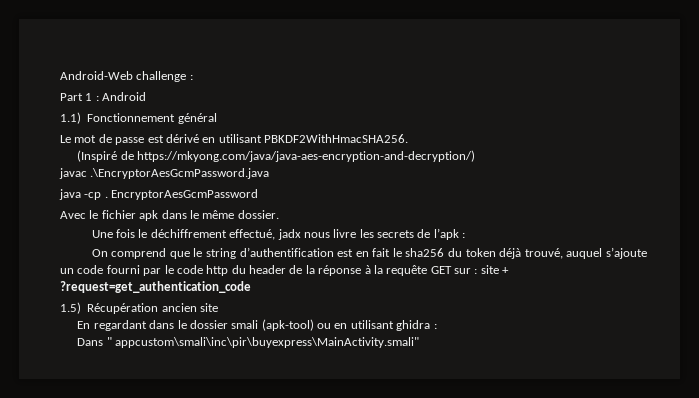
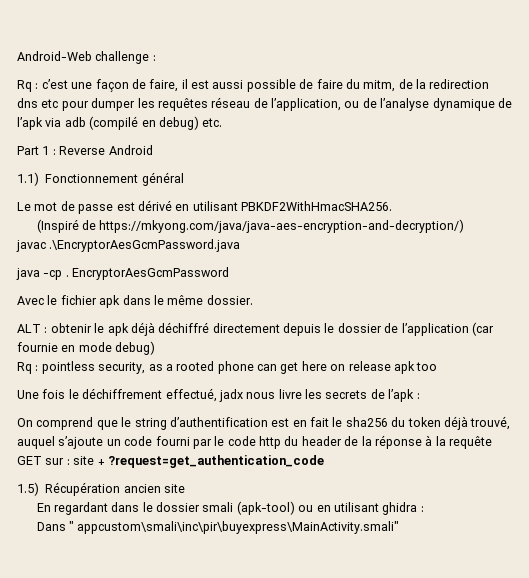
+ Rq : c’est une façon de faire, il est aussi possible de faire du mitm, de la redirection dns etc pour dumper les requêtes réseau de l’application, ou de l’analyse dynamique de l’apk via adb (compilé en debug) etc.
- Part 1 : Android
+ Part 1 : Reverse Android
+ ALT : obtenir le apk déjà déchiffré directement depuis le dossier de l’application (car fournie en mode debug)
+ Rq : pointless security, as a rooted phone can get here on release apk too

